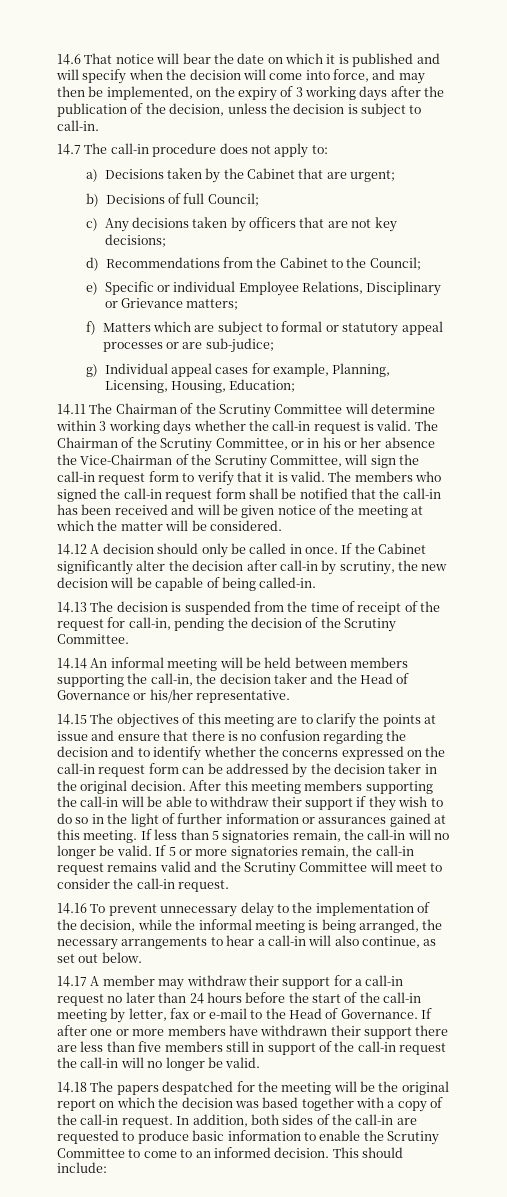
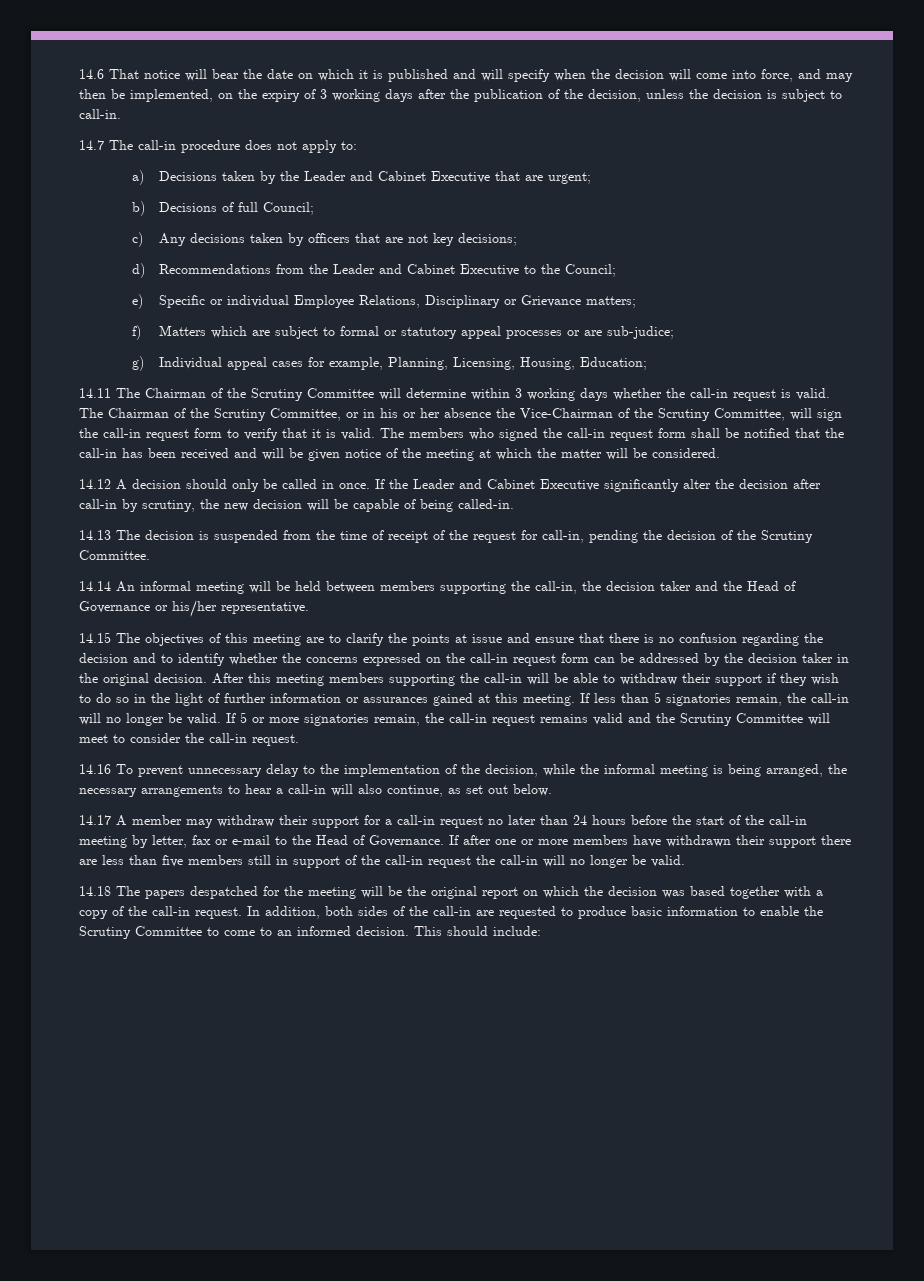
- a) Decisions taken by the Cabinet that are urgent;
+ a) Decisions taken by the Leader and Cabinet Executive that are urgent;
- d) Recommendations from the Cabinet to the Council;
+ d) Recommendations from the Leader and Cabinet Executive to the Council;
- If the Cabinet significantly alter the decision after call-in by scrutiny, the new decision will be capable of being called-in.
+ If the Leader and Cabinet Executive significantly alter the decision after call-in by scrutiny, the new decision will be capable of being called-in.

